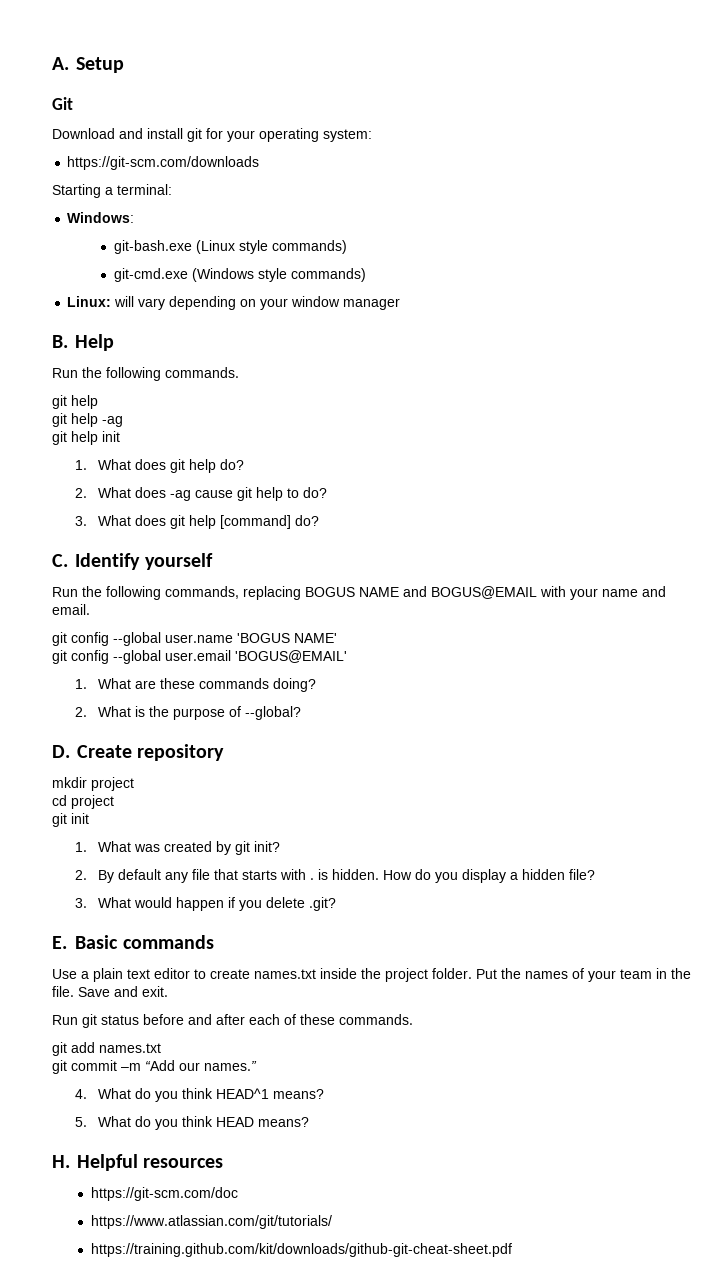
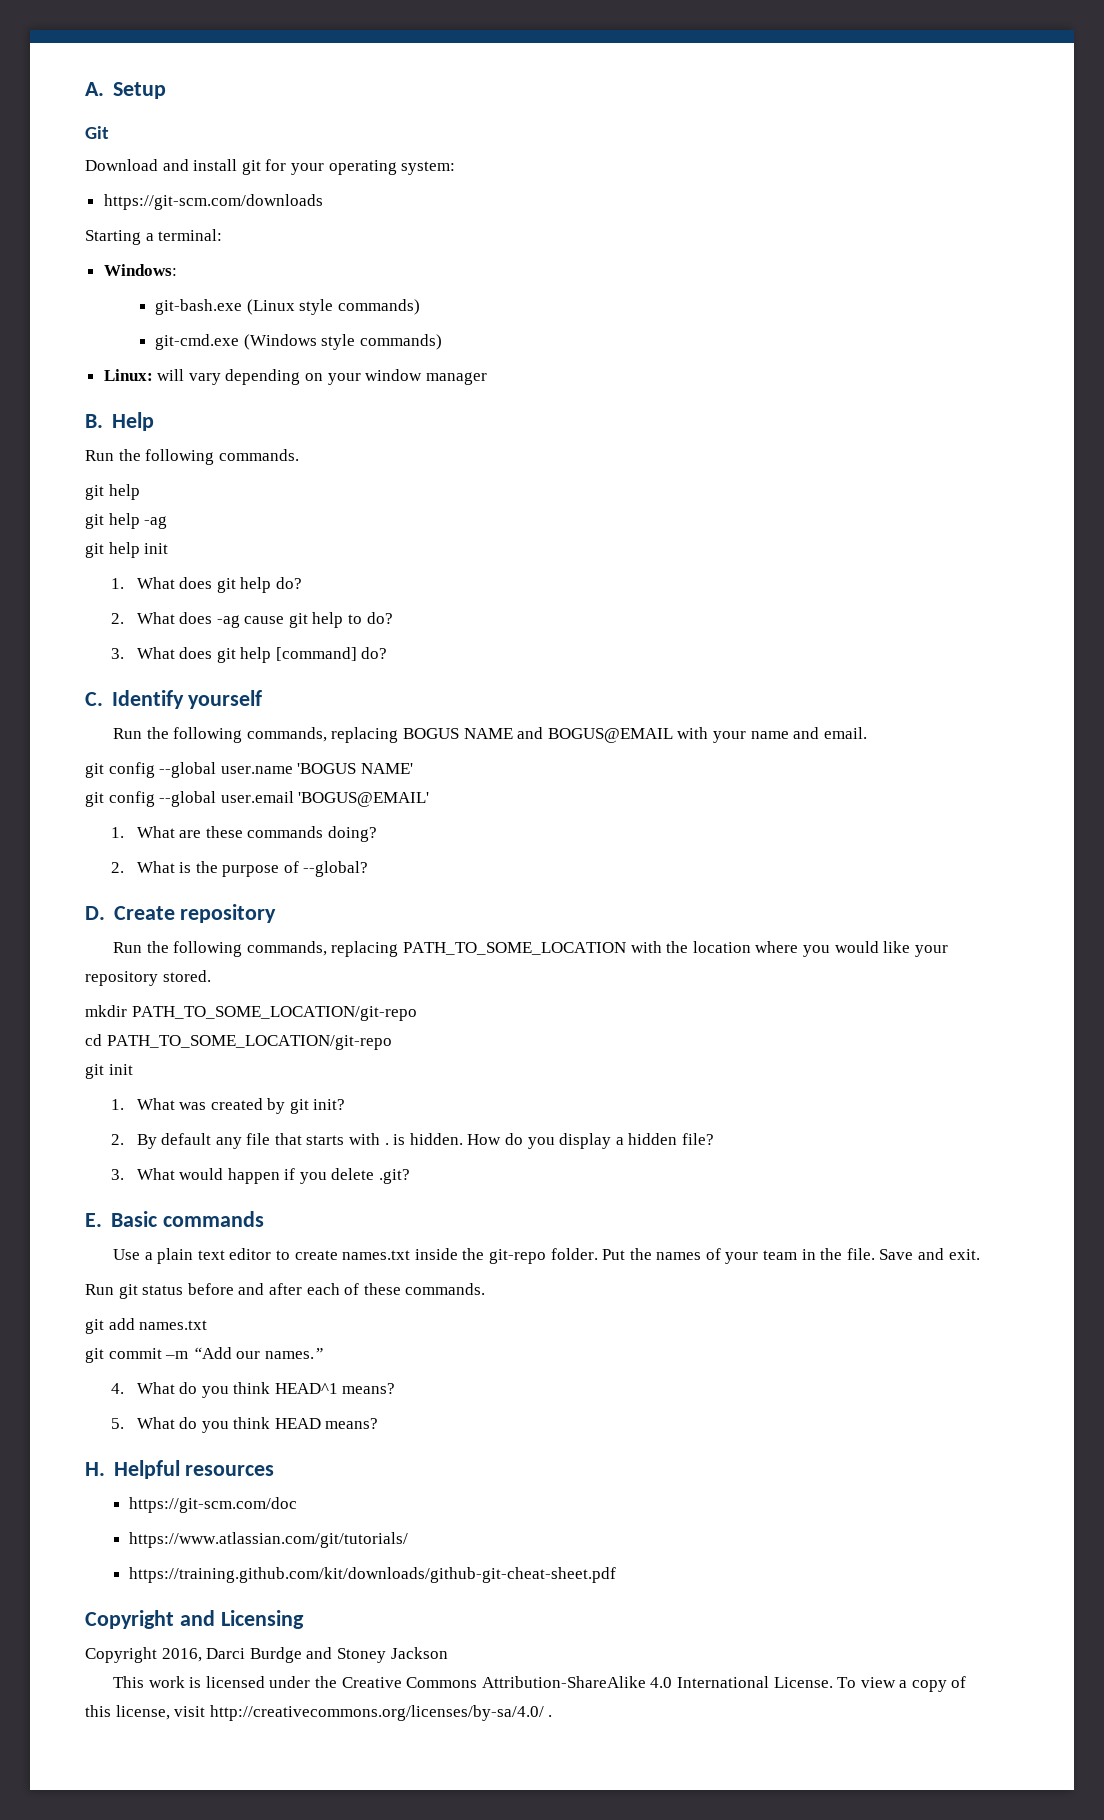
+ Run the following commands, replacing PATH_TO_SOME_LOCATION with the location where you would like your repository stored.
- mkdir project
+ mkdir PATH_TO_SOME_LOCATION/git-repo
- cd project
+ cd PATH_TO_SOME_LOCATION/git-repo
- Use a plain text editor to create names.txt inside the project folder.
+ Use a plain text editor to create names.txt inside the git-repo folder.
+ Copyright and Licensing
+ Copyright 2016, Darci Burdge and Stoney Jackson
+ This work is licensed under the Creative Commons Attribution-ShareAlike 4.0 International License. To view a copy of this license, visit http://creativecommons.org/licenses/by-sa/4.0/ .

